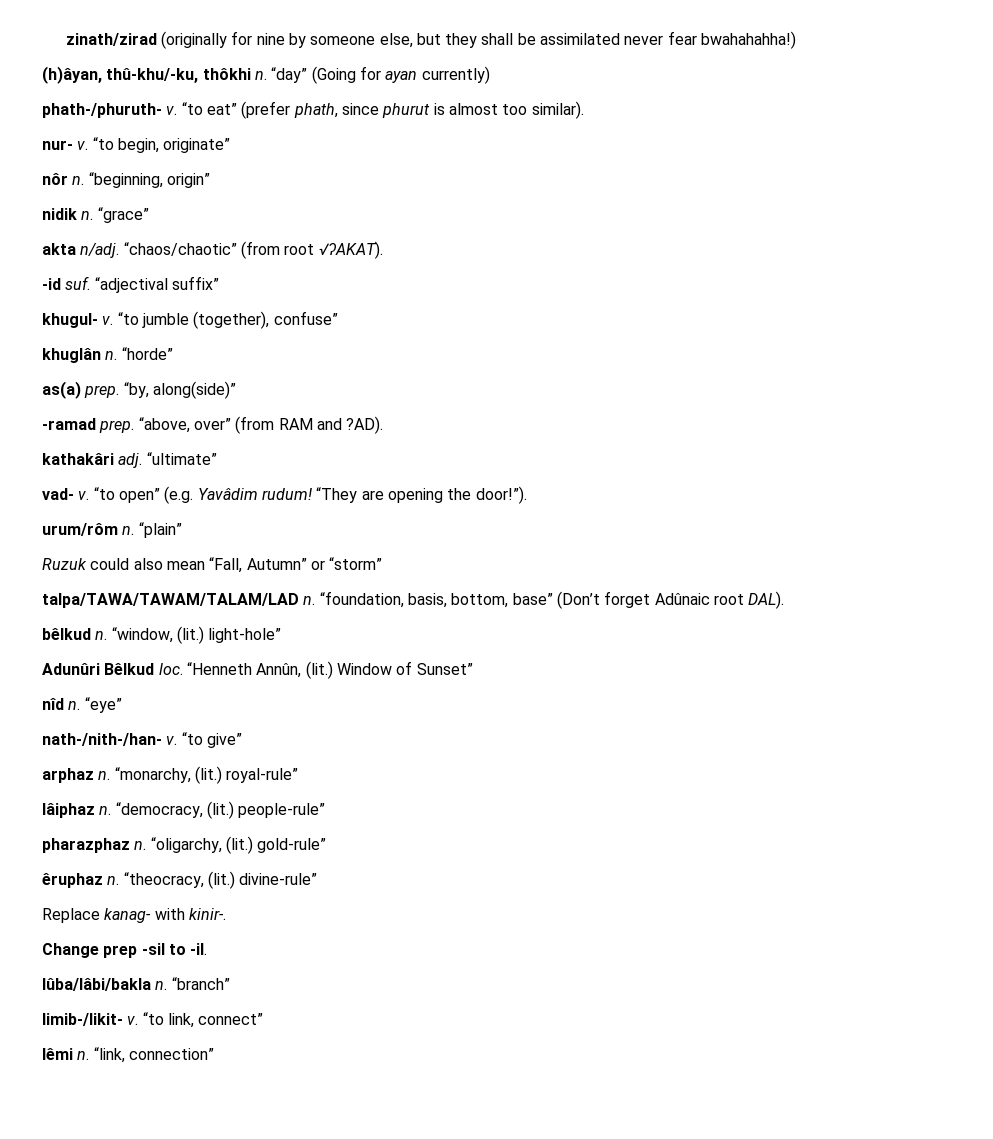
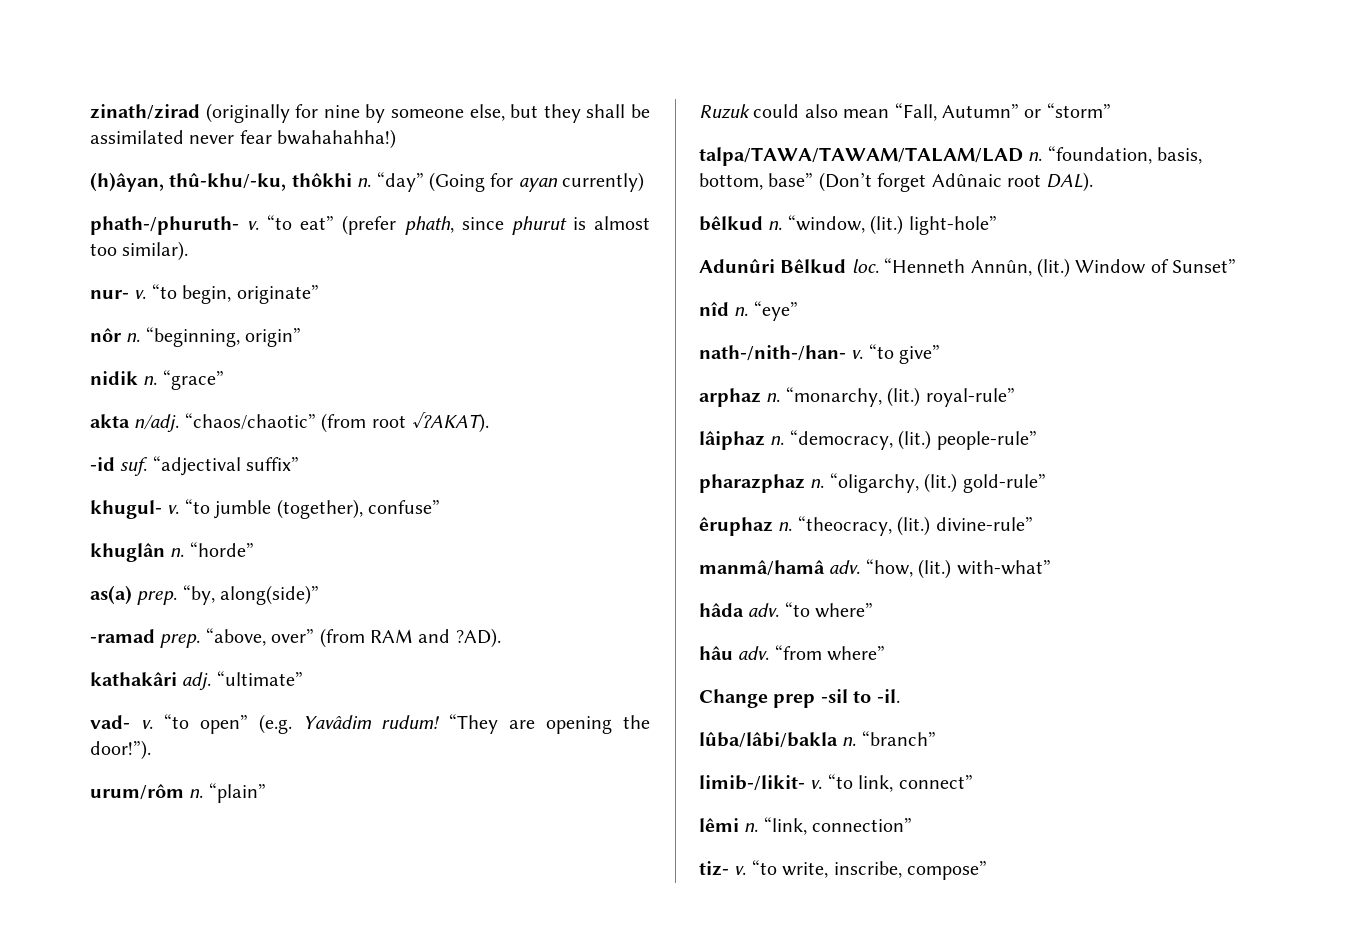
- Replace kanag- with kinir-.
+ manmâ/hamâ adv. “how, (lit.) with-what”
+ hâda adv. “to where”
+ hâu adv. “from where”
+ tiz- v. “to write, inscribe, compose”

